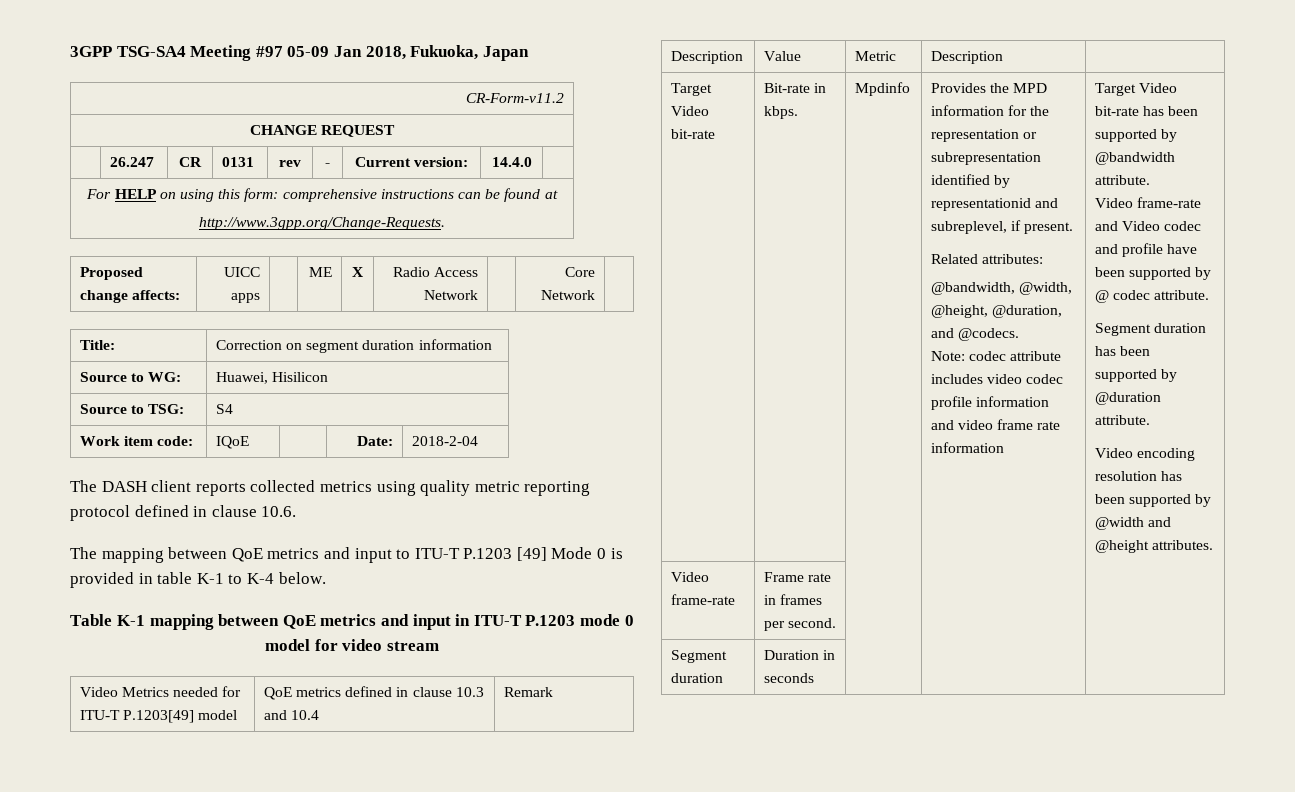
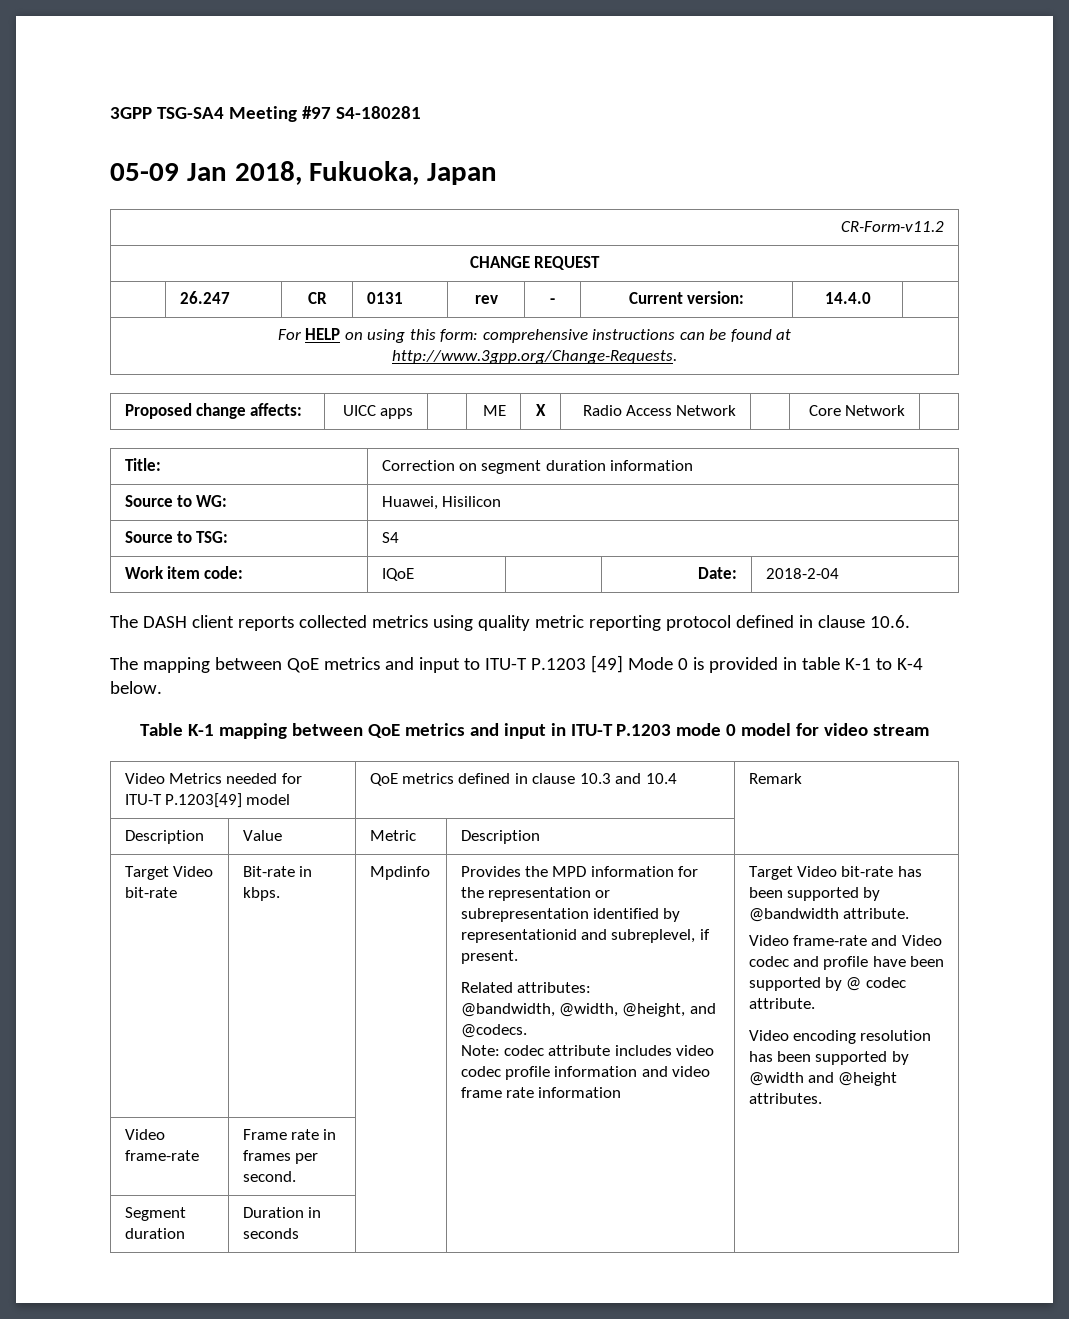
- 3GPP TSG-SA4 Meeting #97 05-09 Jan 2018, Fukuoka, Japan
+ 3GPP TSG-SA4 Meeting #97 S4-180281
+ 05-09 Jan 2018, Fukuoka, Japan
- @bandwidth, @width, @height, @duration, and @codecs.
+ @bandwidth, @width, @height, and @codecs.
- Segment duration has been supported by @duration attribute.

